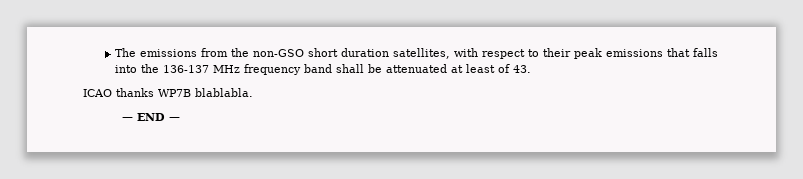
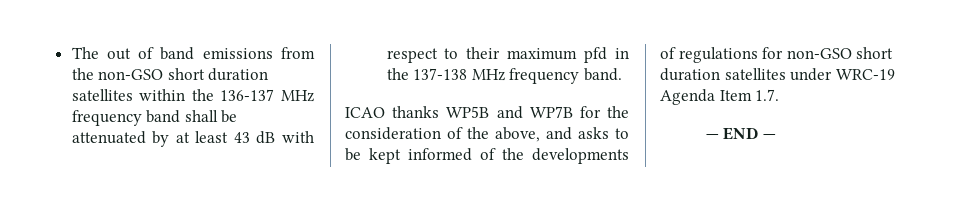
- The emissions from the non-GSO short duration satellites, with respect to their peak emissions that falls into the 136-137 MHz frequency band shall be attenuated at least of 43.
- ICAO thanks WP7B blablabla.
+ The out of band emissions from the non-GSO short duration satellites within the 136-137 MHz frequency band shall be attenuated by at least 43 dB with respect to their maximum pfd in the 137-138 MHz frequency band.
+ ICAO thanks WP5B and WP7B for the consideration of the above, and asks to be kept informed of the developments of regulations for non-GSO short duration satellites under WRC-19 Agenda Item 1.7.

